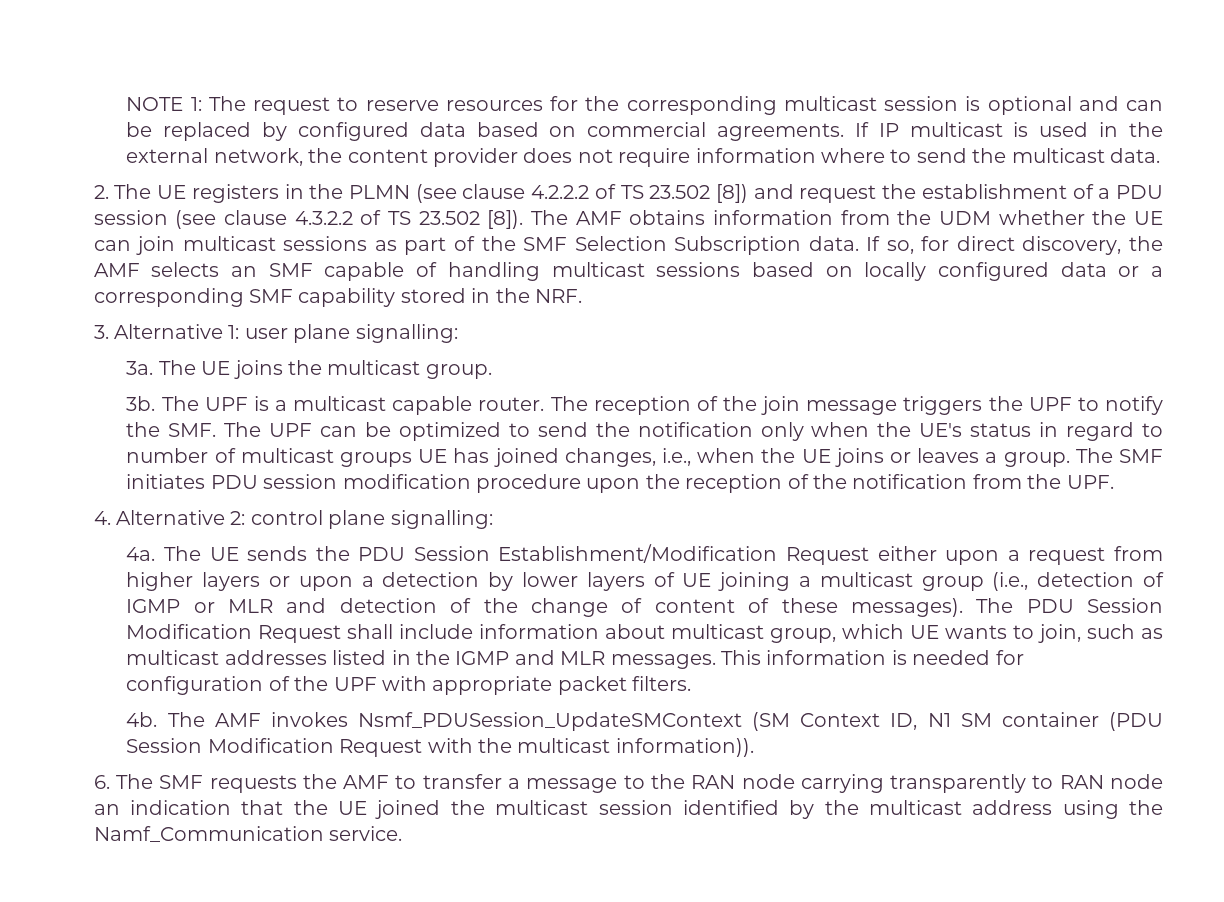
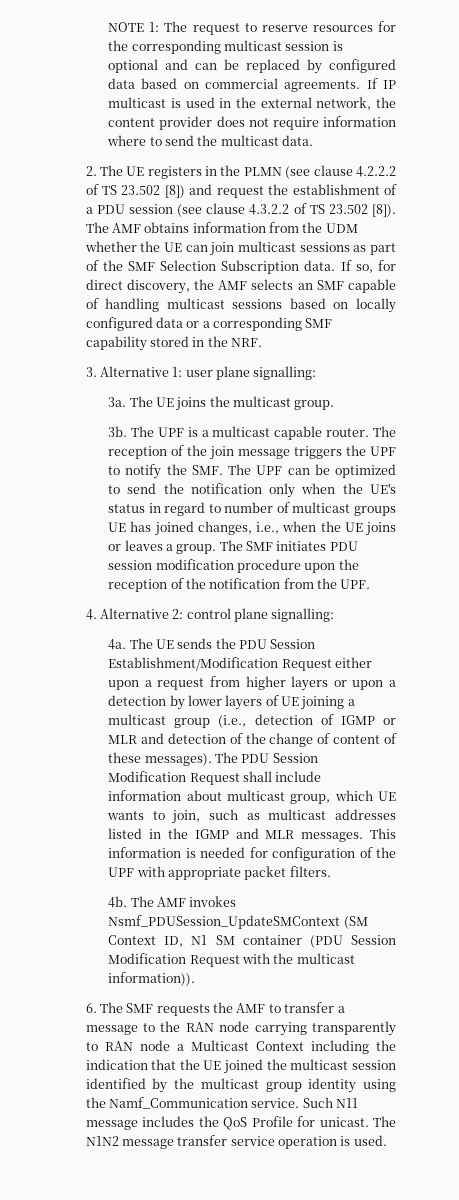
- 6. The SMF requests the AMF to transfer a message to the RAN node carrying transparently to RAN node an indication that the UE joined the multicast session identified by the multicast address using the Namf_Communication service.
+ 6. The SMF requests the AMF to transfer a message to the RAN node carrying transparently to RAN node a Multicast Context including the indication that the UE joined the multicast session identified by the multicast group identity using the Namf_Communication service.
+ Such N11 message includes the QoS Profile for unicast. The N1N2 message transfer service operation is used.

